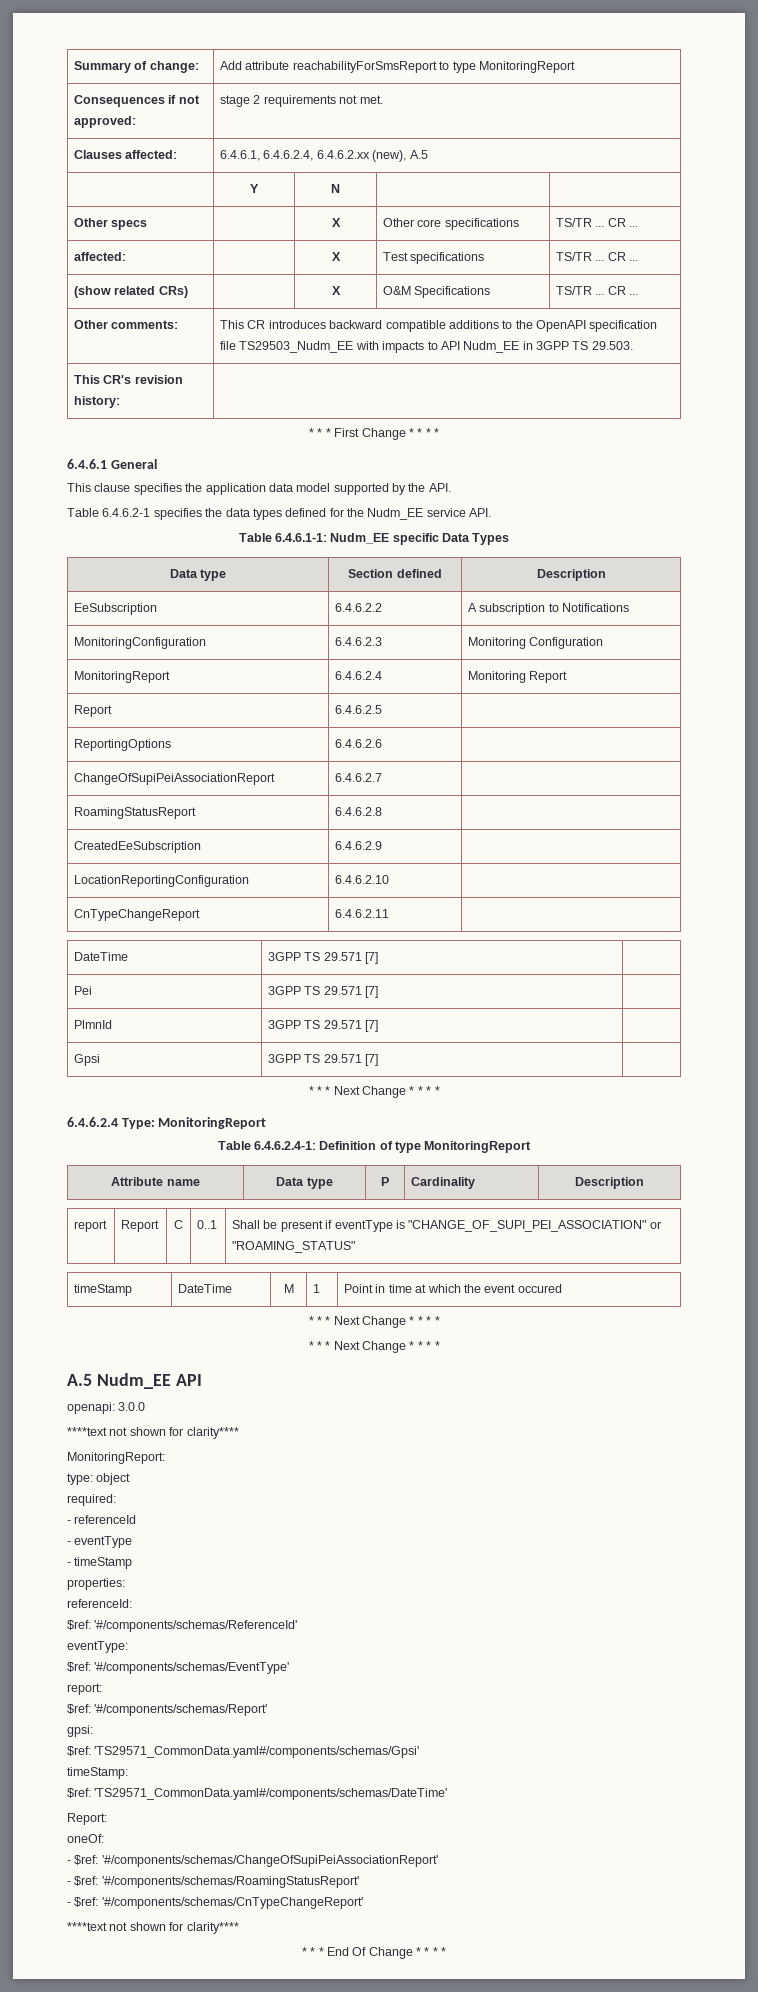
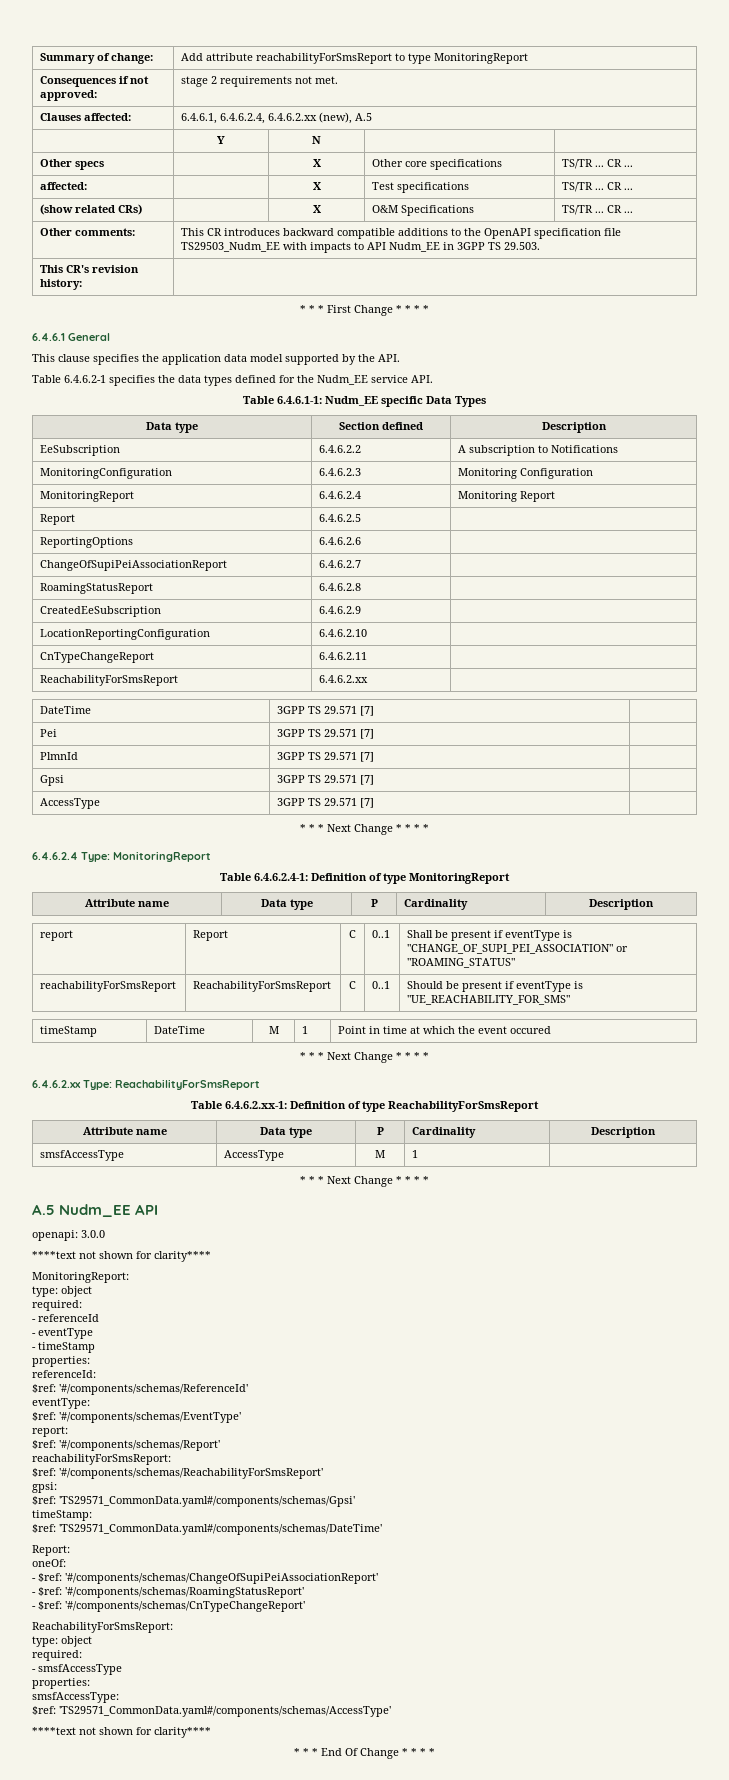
+ ReachabilityForSmsReport | 6.4.6.2.xx |
+ AccessType | 3GPP TS 29.571 [7] |
+ reachabilityForSmsReport | ReachabilityForSmsReport | C | 0..1 | Should be present if eventType is "UE_REACHABILITY_FOR_SMS"
+ 6.4.6.2.xx Type: ReachabilityForSmsReport
+ Table 6.4.6.2.xx-1: Definition of type ReachabilityForSmsReport
+ Attribute name | Data type | P | Cardinality | Description
+ smsfAccessType | AccessType | M | 1 |
+ reachabilityForSmsReport:
+ $ref: '#/components/schemas/ReachabilityForSmsReport'
+ ReachabilityForSmsReport:
+ type: object
+ required:
+ - smsfAccessType
+ properties:
+ smsfAccessType:
+ $ref: 'TS29571_CommonData.yaml#/components/schemas/AccessType'

